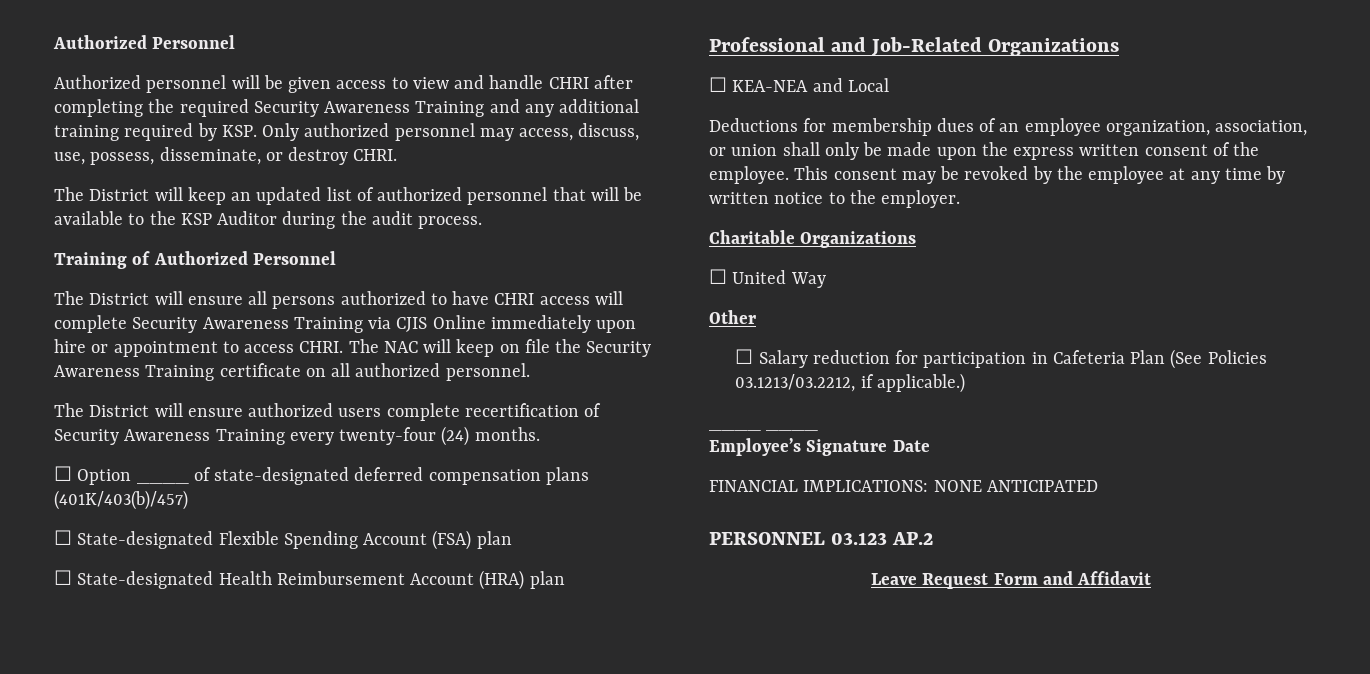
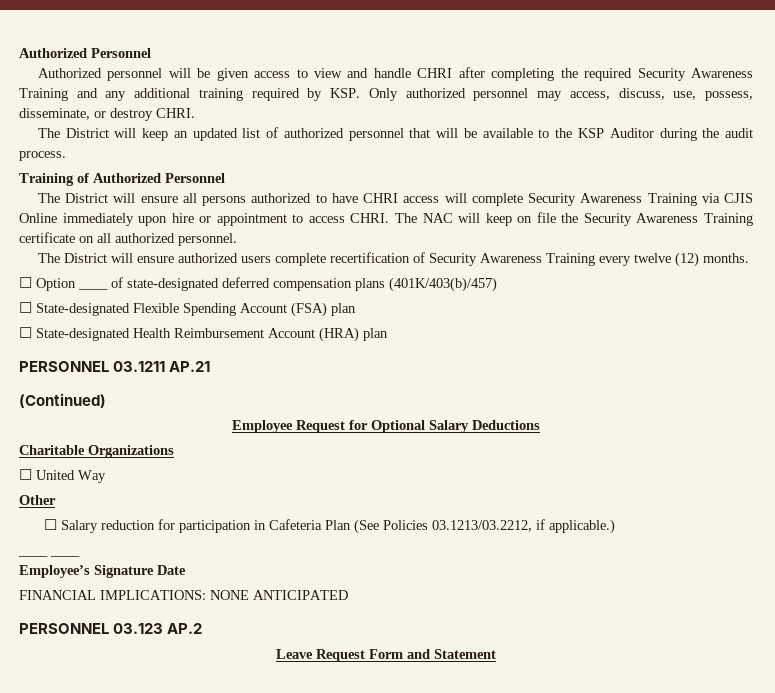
- The District will ensure authorized users complete recertification of Security Awareness Training every twenty-four (24) months.
+ The District will ensure authorized users complete recertification of Security Awareness Training every twelve (12) months.
- Professional and Job-Related Organizations
- ☐ KEA-NEA and Local
- Deductions for membership dues of an employee organization, association, or union shall only be made upon the express written consent of the employee. This consent may be revoked by the employee at any time by written notice to the employer.
+ PERSONNEL 03.1211 AP.21
+ (Continued)
+ Employee Request for Optional Salary Deductions
- Leave Request Form and Affidavit
+ Leave Request Form and Statement

